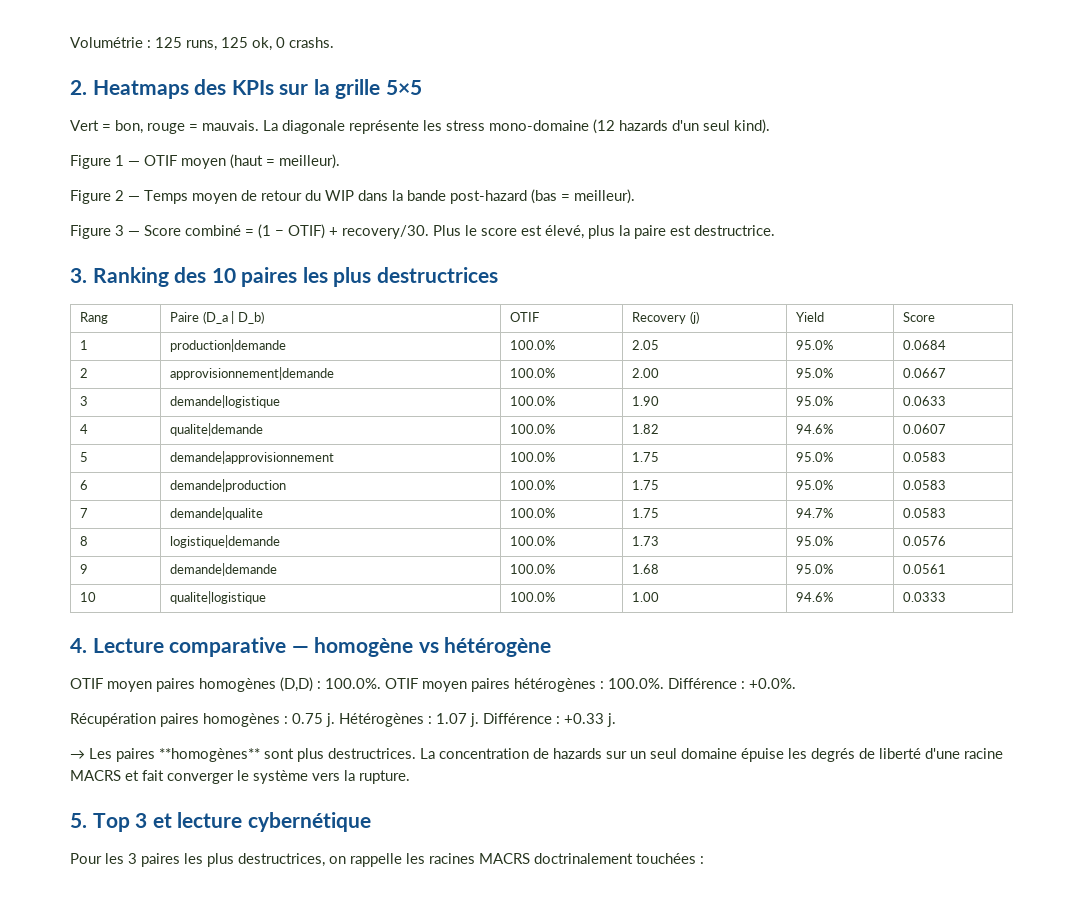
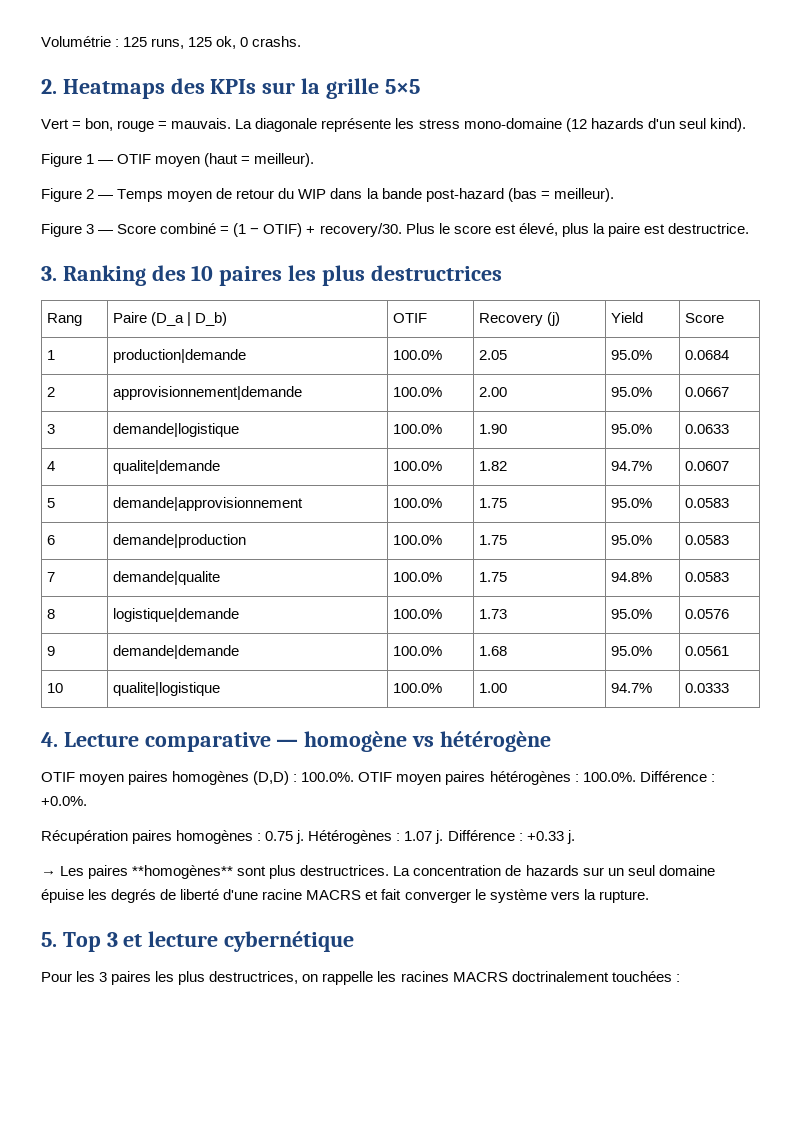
- 4 | qualite|demande | 100.0% | 1.82 | 94.6% | 0.0607
+ 4 | qualite|demande | 100.0% | 1.82 | 94.7% | 0.0607
- 7 | demande|qualite | 100.0% | 1.75 | 94.7% | 0.0583
+ 7 | demande|qualite | 100.0% | 1.75 | 94.8% | 0.0583
- 10 | qualite|logistique | 100.0% | 1.00 | 94.6% | 0.0333
+ 10 | qualite|logistique | 100.0% | 1.00 | 94.7% | 0.0333

